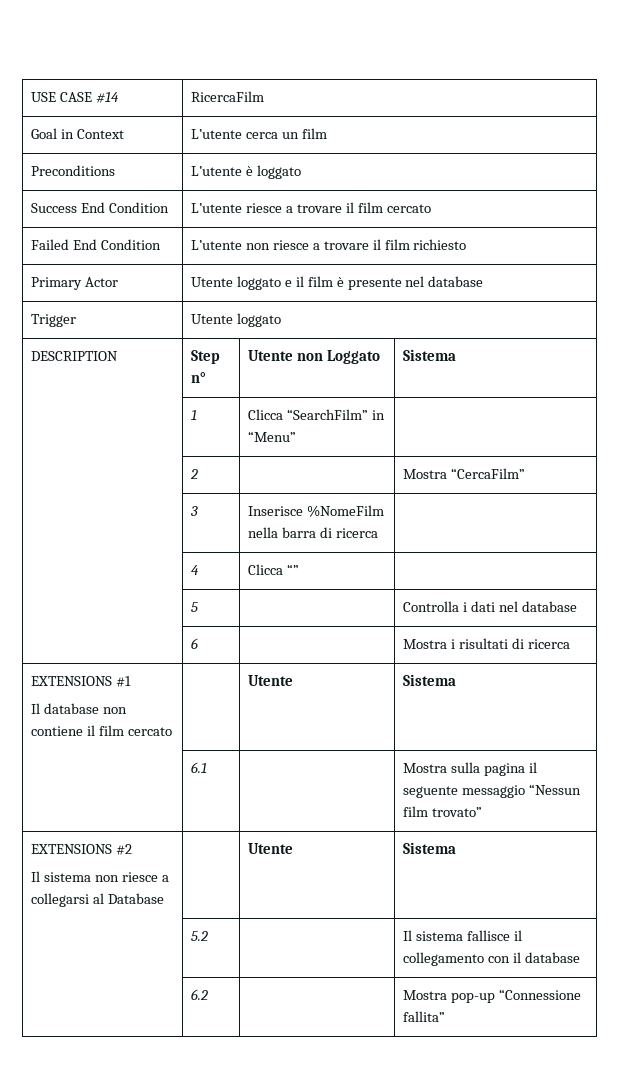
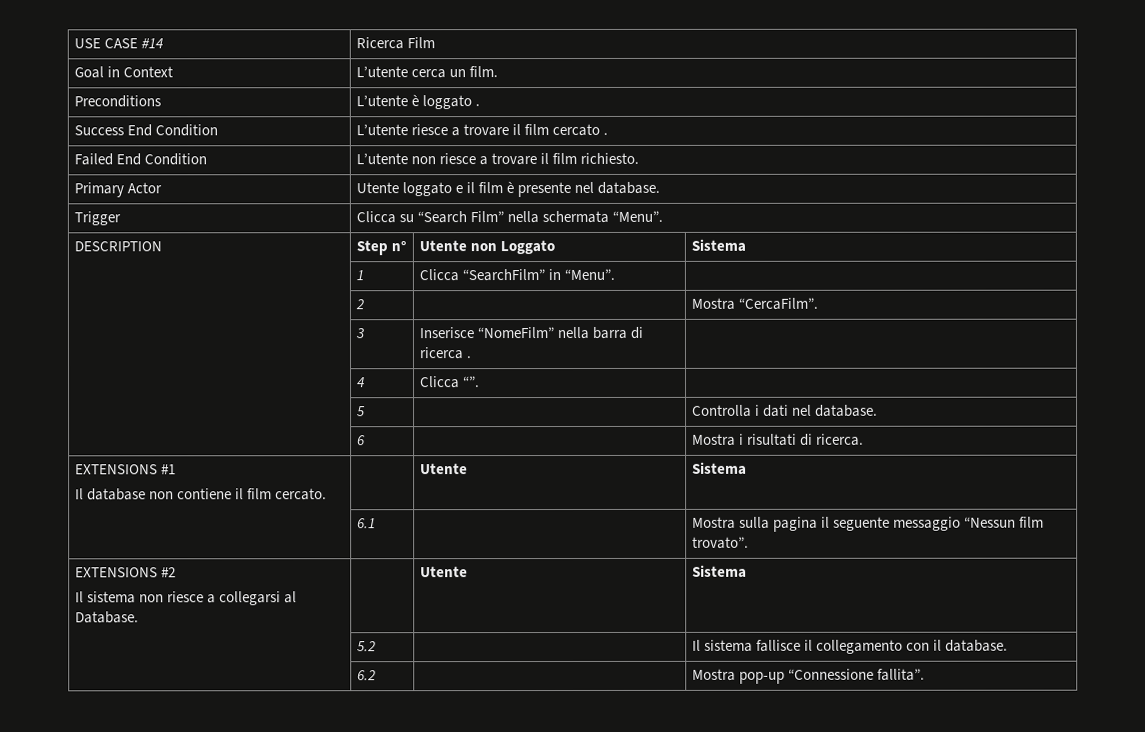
- USE CASE #14 | RicercaFilm
+ USE CASE #14 | Ricerca Film
- Goal in Context | L’utente cerca un film
+ Goal in Context | L’utente cerca un film.
- Preconditions | L’utente è loggato
+ Preconditions | L’utente è loggato .
- Success End Condition | L’utente riesce a trovare il film cercato
+ Success End Condition | L’utente riesce a trovare il film cercato .
- Failed End Condition | L’utente non riesce a trovare il film richiesto
+ Failed End Condition | L’utente non riesce a trovare il film richiesto.
- Primary Actor | Utente loggato e il film è presente nel database
+ Primary Actor | Utente loggato e il film è presente nel database.
- Trigger | Utente loggato
+ Trigger | Clicca su “Search Film” nella schermata “Menu”.
- | 1 | Clicca “SearchFilm” in “Menu” |
+ | 1 | Clicca “SearchFilm” in “Menu”. |
- | 2 | | Mostra “CercaFilm”
+ | 2 | | Mostra “CercaFilm”.
- | 3 | Inserisce %NomeFilm nella barra di ricerca |
+ | 3 | Inserisce “NomeFilm” nella barra di ricerca . |
- | 4 | Clicca “” |
+ | 4 | Clicca “”. |
- | 5 | | Controlla i dati nel database
+ | 5 | | Controlla i dati nel database.
- | 6 | | Mostra i risultati di ricerca
+ | 6 | | Mostra i risultati di ricerca.
  EXTENSIONS #1
- Il database non contiene il film cercato | | Utente | Sistema
+ Il database non contiene il film cercato. | | Utente | Sistema
- | 6.1 | | Mostra sulla pagina il seguente messaggio “Nessun film trovato”
+ | 6.1 | | Mostra sulla pagina il seguente messaggio “Nessun film trovato”.
  EXTENSIONS #2
- Il sistema non riesce a collegarsi al Database | | Utente | Sistema
+ Il sistema non riesce a collegarsi al Database. | | Utente | Sistema
- | 5.2 | | Il sistema fallisce il collegamento con il database
+ | 5.2 | | Il sistema fallisce il collegamento con il database.
- | 6.2 | | Mostra pop-up “Connessione fallita”
+ | 6.2 | | Mostra pop-up “Connessione fallita”.

